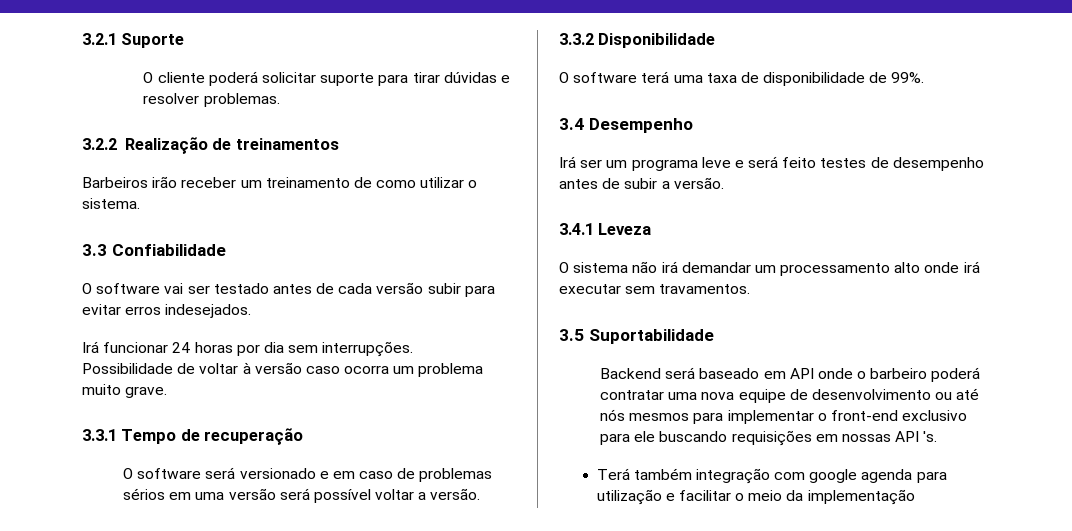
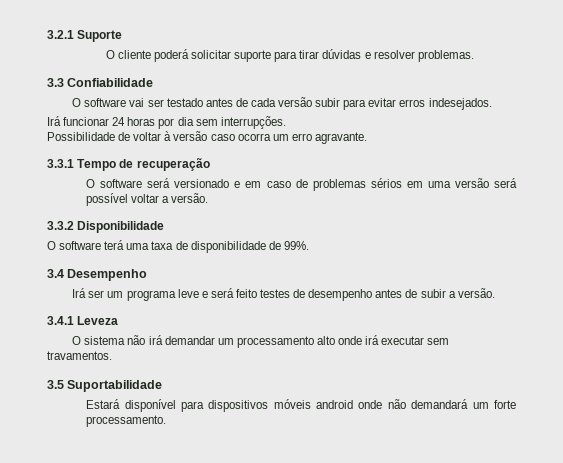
- 3.2.2 Realização de treinamentos
- Barbeiros irão receber um treinamento de como utilizar o sistema.
- Possibilidade de voltar à versão caso ocorra um problema muito grave.
+ Possibilidade de voltar à versão caso ocorra um erro agravante.
- Backend será baseado em API onde o barbeiro poderá contratar uma nova equipe de desenvolvimento ou até nós mesmos para implementar o front-end exclusivo para ele buscando requisições em nossas API 's.
- Terá também integração com google agenda para utilização e facilitar o meio da implementação
+ Estará disponível para dispositivos móveis android onde não demandará um forte processamento.

